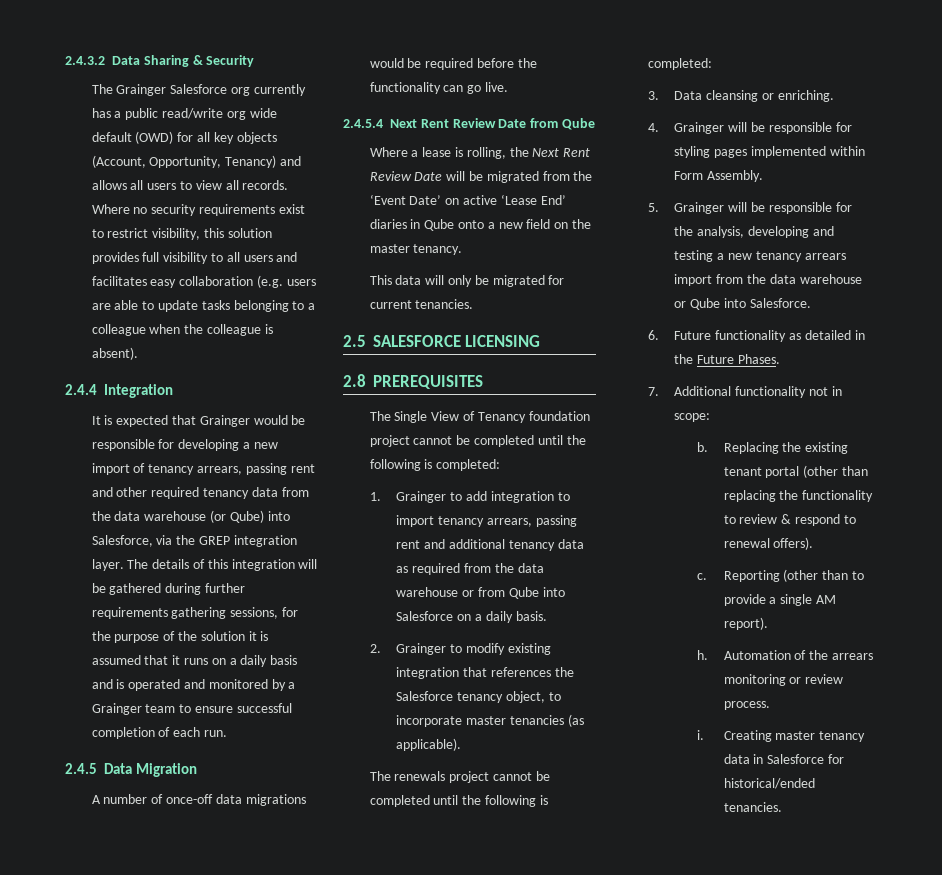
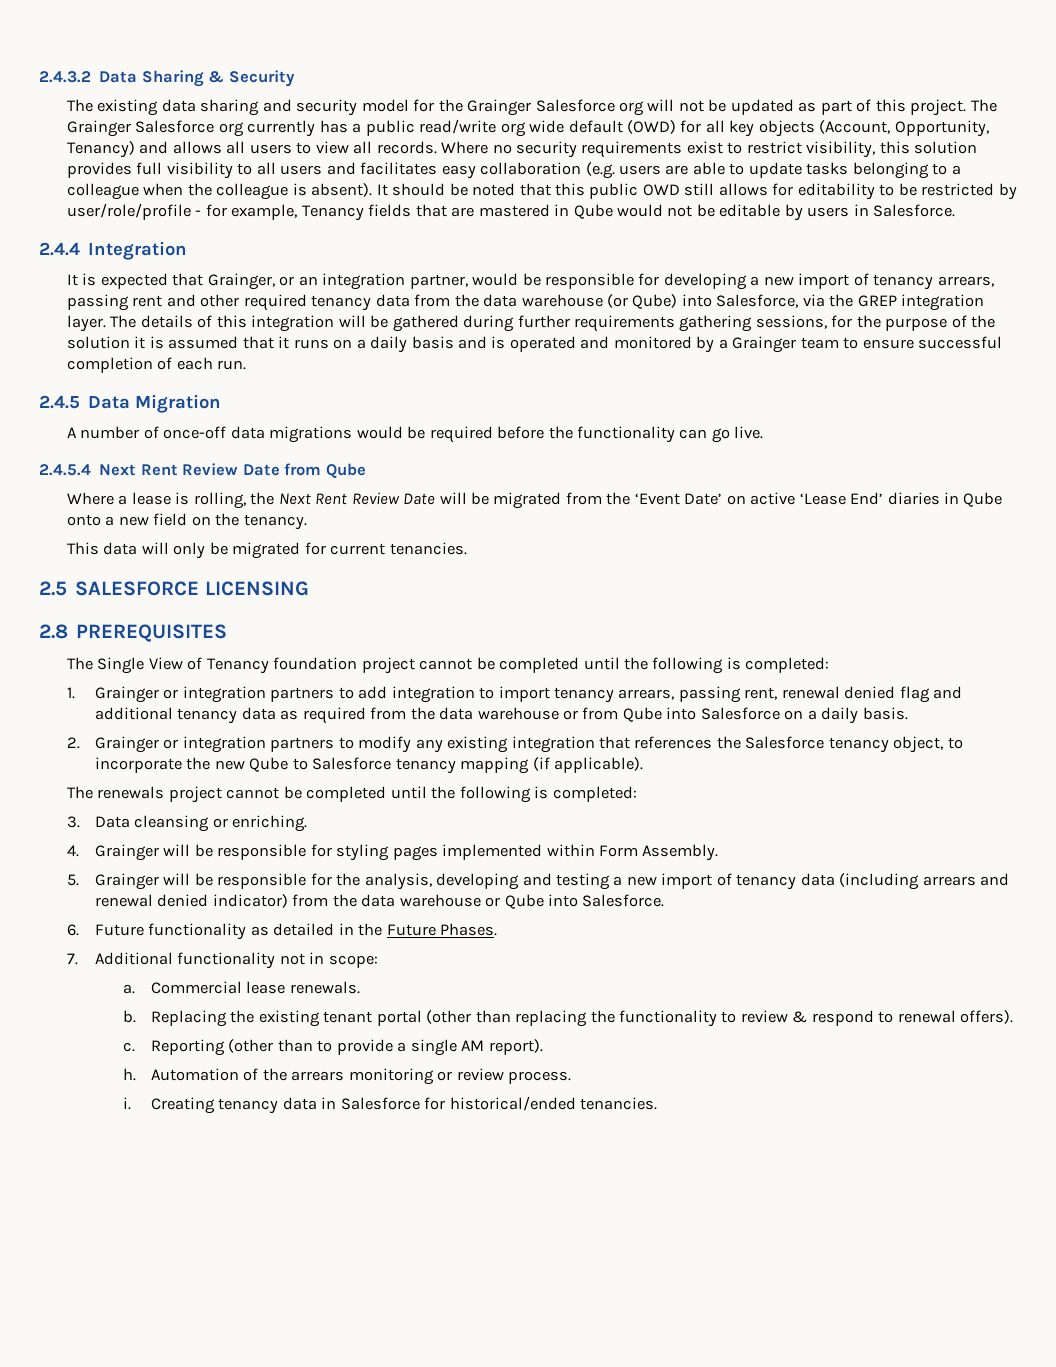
- The Grainger Salesforce org currently has a public read/write org wide default (OWD) for all key objects (Account, Opportunity, Tenancy) and allows all users to view all records.
+ The existing data sharing and security model for the Grainger Salesforce org will not be updated as part of this project. The Grainger Salesforce org currently has a public read/write org wide default (OWD) for all key objects (Account, Opportunity, Tenancy) and allows all users to view all records.
+ It should be noted that this public OWD still allows for editability to be restricted by user/role/profile - for example, Tenancy fields that are mastered in Qube would not be editable by users in Salesforce.
- It is expected that Grainger would be responsible for developing a new import of tenancy arrears, passing rent and other required tenancy data from the data warehouse (or Qube) into Salesforce, via the GREP integration layer.
+ It is expected that Grainger, or an integration partner, would be responsible for developing a new import of tenancy arrears, passing rent and other required tenancy data from the data warehouse (or Qube) into Salesforce, via the GREP integration layer.
- Where a lease is rolling, the Next Rent Review Date will be migrated from the ‘Event Date’ on active ‘Lease End’ diaries in Qube onto a new field on the master tenancy.
+ Where a lease is rolling, the Next Rent Review Date will be migrated from the ‘Event Date’ on active ‘Lease End’ diaries in Qube onto a new field on the tenancy.
- 1. Grainger to add integration to import tenancy arrears, passing rent and additional tenancy data as required from the data warehouse or from Qube into Salesforce on a daily basis.
+ 1. Grainger or integration partners to add integration to import tenancy arrears, passing rent, renewal denied flag and additional tenancy data as required from the data warehouse or from Qube into Salesforce on a daily basis.
- 2. Grainger to modify existing integration that references the Salesforce tenancy object, to incorporate master tenancies (as applicable).
+ 2. Grainger or integration partners to modify any existing integration that references the Salesforce tenancy object, to incorporate the new Qube to Salesforce tenancy mapping (if applicable).
- 5. Grainger will be responsible for the analysis, developing and testing a new tenancy arrears import from the data warehouse or Qube into Salesforce.
+ 5. Grainger will be responsible for the analysis, developing and testing a new import of tenancy data (including arrears and renewal denied indicator) from the data warehouse or Qube into Salesforce.
+ a. Commercial lease renewals.
- Creating master tenancy data in Salesforce for historical/ended tenancies.
+ Creating tenancy data in Salesforce for historical/ended tenancies.

